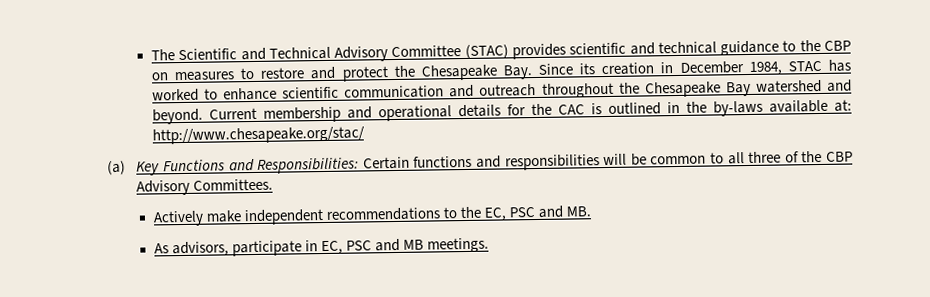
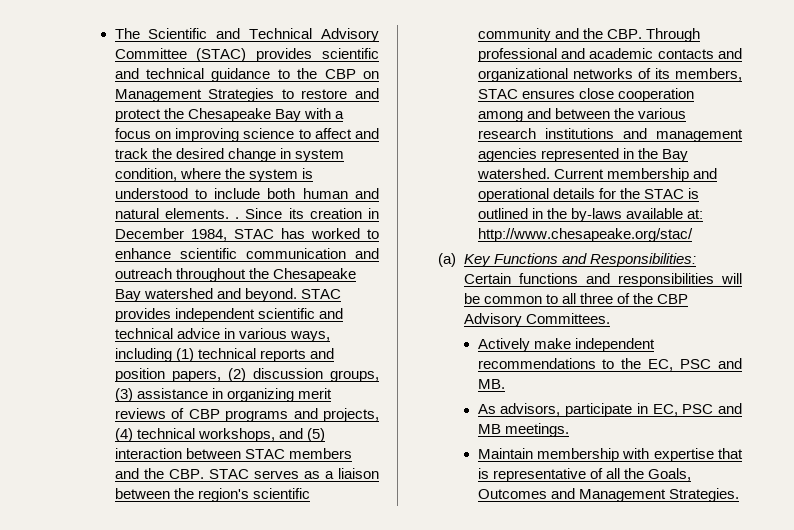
- The Scientific and Technical Advisory Committee (STAC) provides scientific and technical guidance to the CBP on measures to restore and protect the Chesapeake Bay. Since its creation in December 1984, STAC has worked to enhance scientific communication and outreach throughout the Chesapeake Bay watershed and beyond.
+ The Scientific and Technical Advisory Committee (STAC) provides scientific and technical guidance to the CBP on Management Strategies to restore and protect the Chesapeake Bay with a focus on improving science to affect and track the desired change in system condition, where the system is understood to include both human and natural elements. . Since its creation in December 1984, STAC has worked to enhance scientific communication and outreach throughout the Chesapeake Bay watershed and beyond.
+ STAC provides independent scientific and technical advice in various ways, including (1) technical reports and position papers, (2) discussion groups, (3) assistance in organizing merit reviews of CBP programs and projects, (4) technical workshops, and (5) interaction between STAC members and the CBP. STAC serves as a liaison between the region's scientific community and the CBP. Through professional and academic contacts and organizational networks of its members, STAC ensures close cooperation among and between the various research institutions and management agencies represented in the Bay watershed.
- Current membership and operational details for the CAC is outlined in the by-laws available at: http://www.chesapeake.org/stac/
+ Current membership and operational details for the STAC is outlined in the by-laws available at: http://www.chesapeake.org/stac/
+ Maintain membership with expertise that is representative of all the Goals, Outcomes and Management Strategies.

